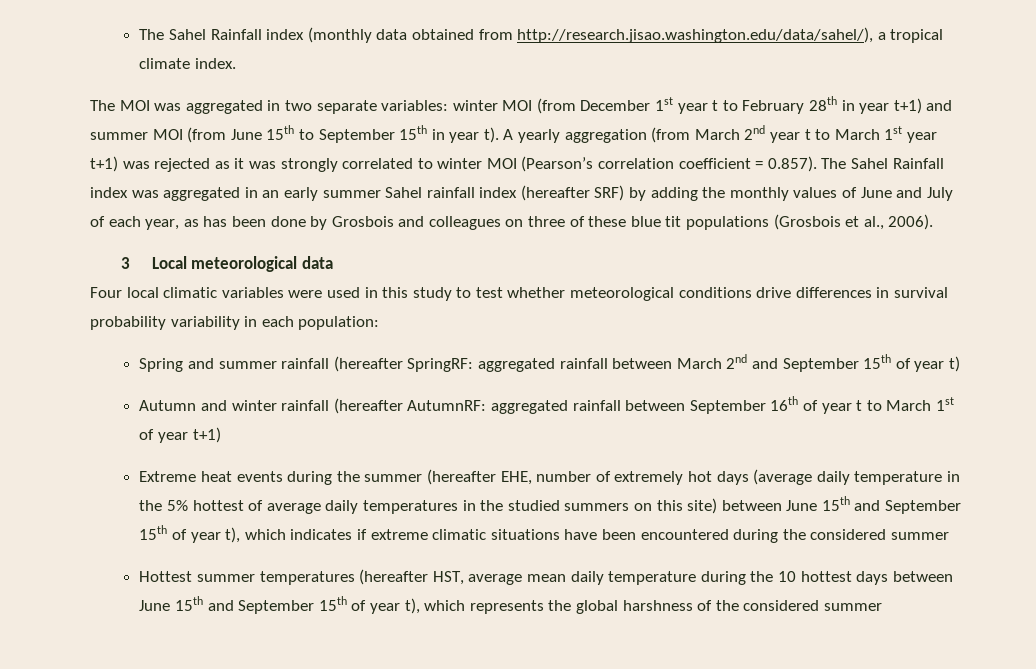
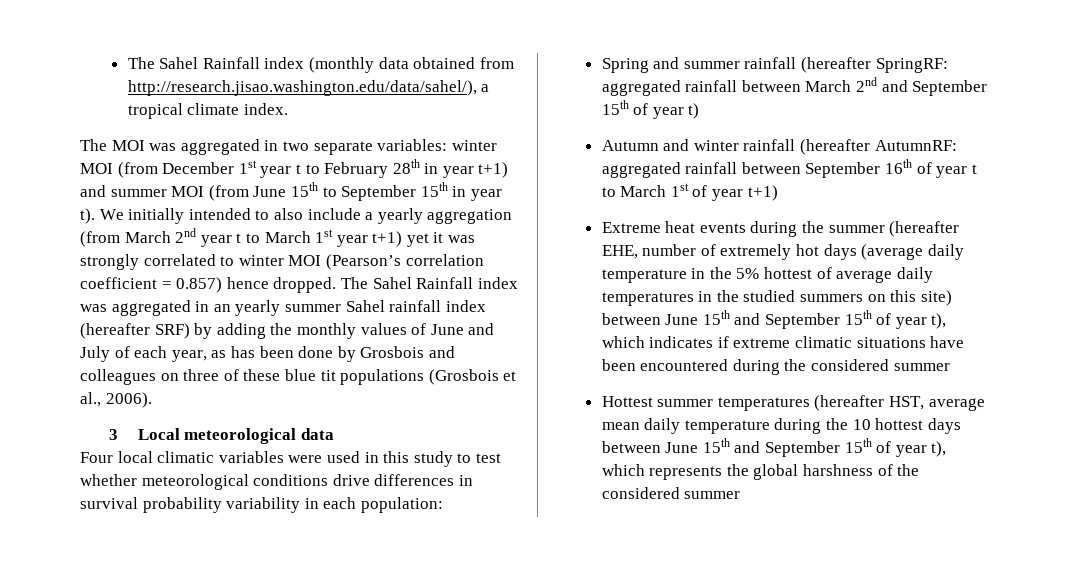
- A yearly aggregation (from March 2nd year t to March 1st year t+1) was rejected as it was strongly correlated to winter MOI (Pearson’s correlation coefficient = 0.857). The Sahel Rainfall index was aggregated in an early summer Sahel rainfall index (hereafter SRF) by adding the monthly values of June and July of each year, as has been done by Grosbois and colleagues on three of these blue tit populations (Grosbois et al., 2006).
+ We initially intended to also include a yearly aggregation (from March 2nd year t to March 1st year t+1) yet it was strongly correlated to winter MOI (Pearson’s correlation coefficient = 0.857) hence dropped. The Sahel Rainfall index was aggregated in an yearly summer Sahel rainfall index (hereafter SRF) by adding the monthly values of June and July of each year, as has been done by Grosbois and colleagues on three of these blue tit populations (Grosbois et al., 2006).

